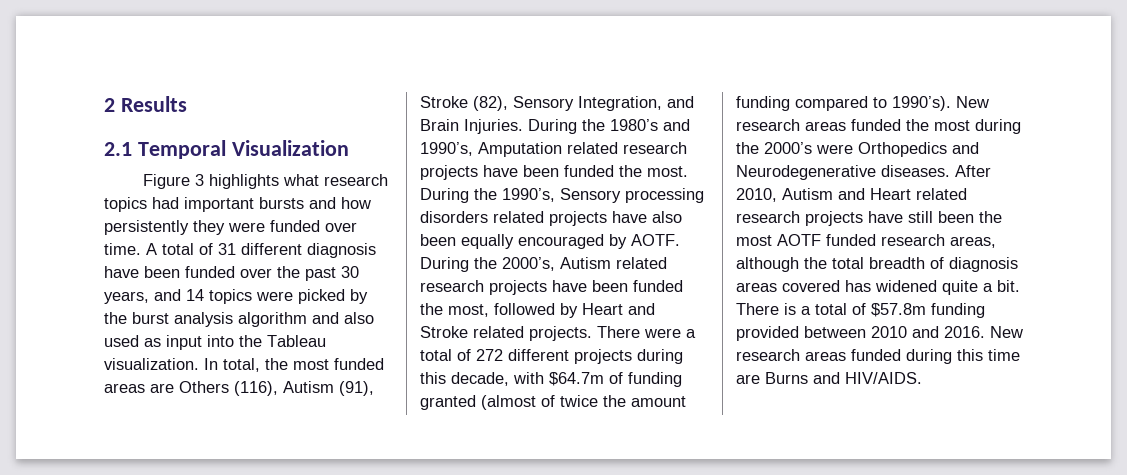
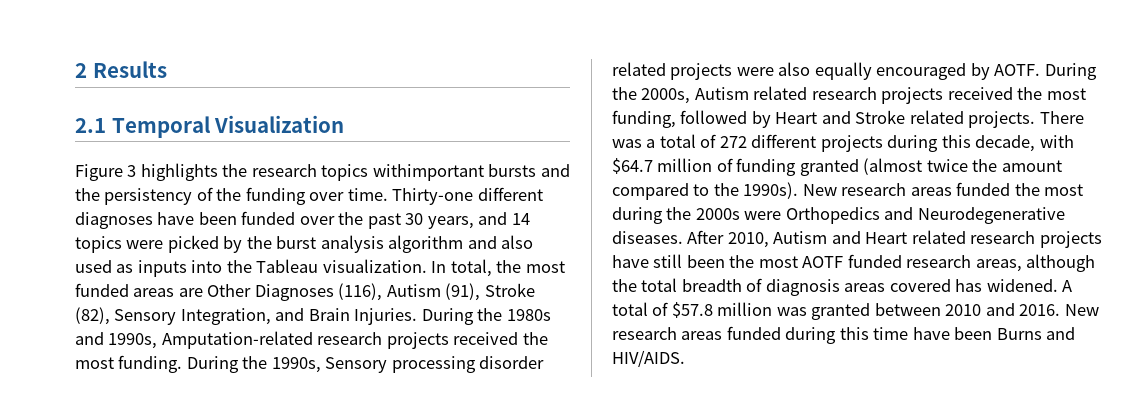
- Figure 3 highlights what research topics had important bursts and how persistently they were funded over time. A total of 31 different diagnosis have been funded over the past 30 years, and 14 topics were picked by the burst analysis algorithm and also used as input into the Tableau visualization.
+ Figure 3 highlights the research topics withimportant bursts and the persistency of the funding over time. Thirty-one different diagnoses have been funded over the past 30 years, and 14 topics were picked by the burst analysis algorithm and also used as inputs into the Tableau visualization.
- In total, the most funded areas are Others (116), Autism (91), Stroke (82), Sensory Integration, and Brain Injuries.
+ In total, the most funded areas are Other Diagnoses (116), Autism (91), Stroke (82), Sensory Integration, and Brain Injuries.
- During the 1980’s and 1990’s, Amputation related research projects have been funded the most. During the 1990’s, Sensory processing disorders related projects have also been equally encouraged by AOTF.
+ During the 1980s and 1990s, Amputation-related research projects received the most funding. During the 1990s, Sensory processing disorder related projects were also equally encouraged by AOTF.
- During the 2000’s, Autism related research projects have been funded the most, followed by Heart and Stroke related projects.
+ During the 2000s, Autism related research projects received the most funding, followed by Heart and Stroke related projects.
- There were a total of 272 different projects during this decade, with $64.7m of funding granted (almost of twice the amount funding compared to 1990’s).
+ There was a total of 272 different projects during this decade, with $64.7 million of funding granted (almost twice the amount compared to the 1990s).
- New research areas funded the most during the 2000’s were Orthopedics and Neurodegenerative diseases.
+ New research areas funded the most during the 2000s were Orthopedics and Neurodegenerative diseases.
- After 2010, Autism and Heart related research projects have still been the most AOTF funded research areas, although the total breadth of diagnosis areas covered has widened quite a bit. There is a total of $57.8m funding provided between 2010 and 2016.
+ After 2010, Autism and Heart related research projects have still been the most AOTF funded research areas, although the total breadth of diagnosis areas covered has widened. A total of $57.8 million was granted between 2010 and 2016.
- New research areas funded during this time are Burns and HIV/AIDS.
+ New research areas funded during this time have been Burns and HIV/AIDS.

